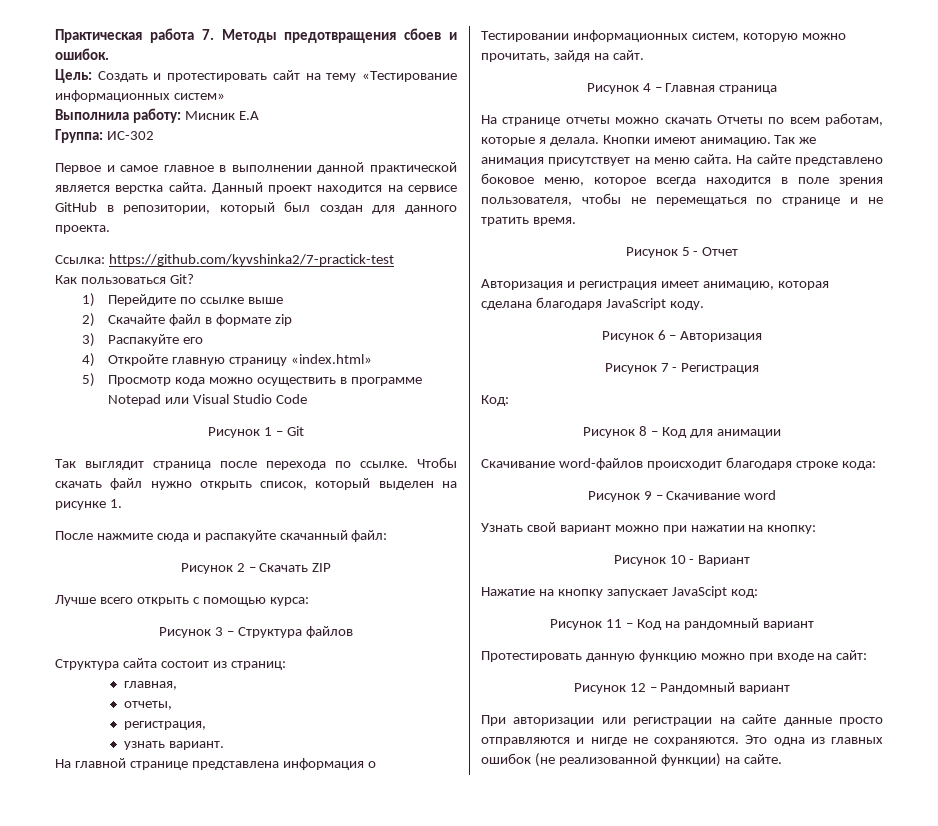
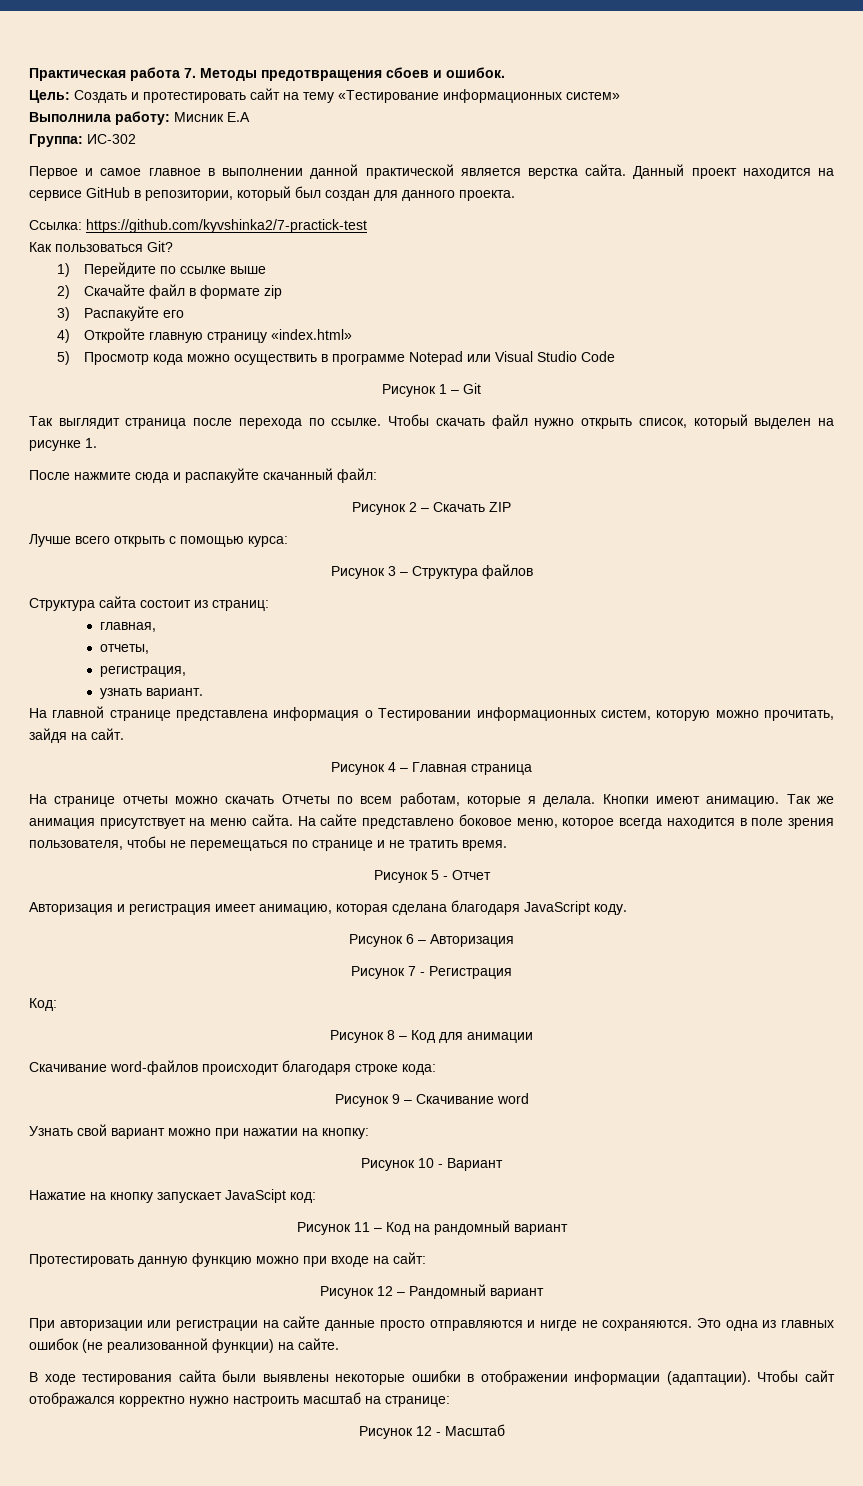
+ В ходе тестирования сайта были выявлены некоторые ошибки в отображении информации (адаптации). Чтобы сайт отображался корректно нужно настроить масштаб на странице:
+ Рисунок 12 - Масштаб

